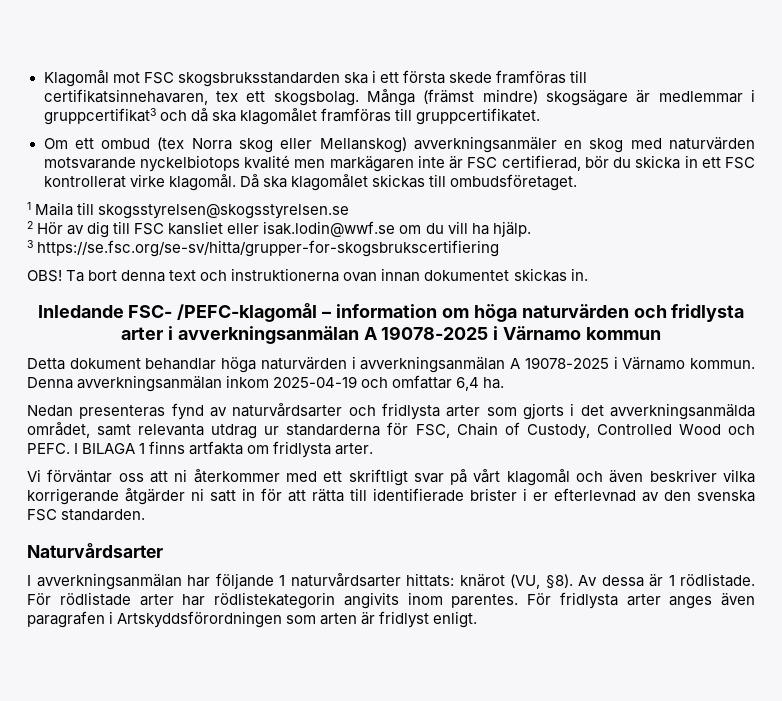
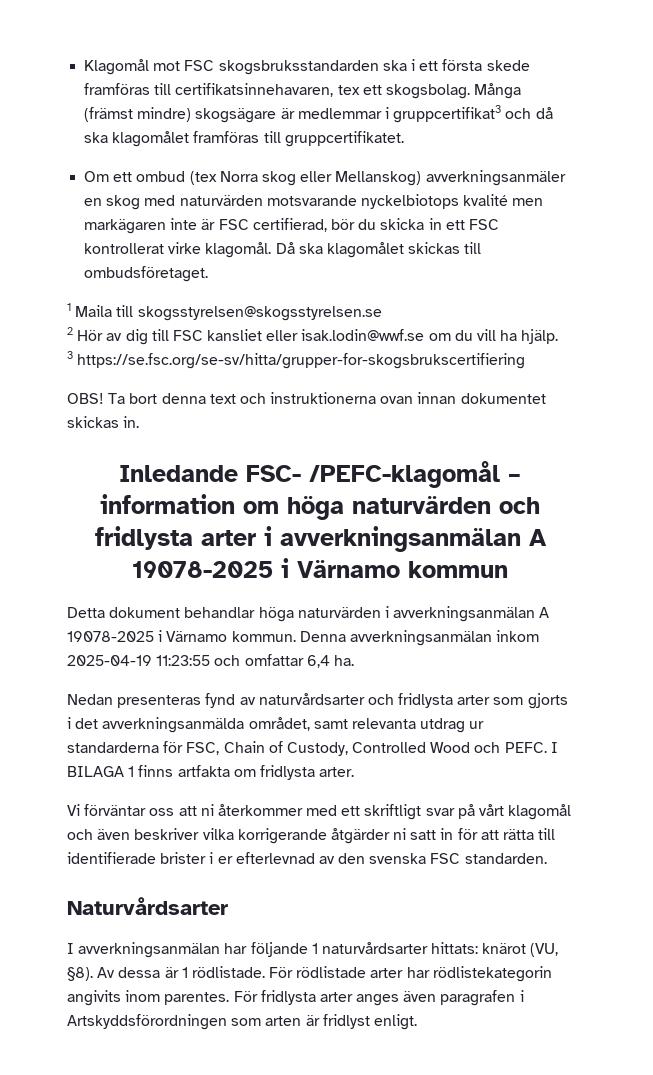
- Denna avverkningsanmälan inkom 2025-04-19 och omfattar 6,4 ha.
+ Denna avverkningsanmälan inkom 2025-04-19 11:23:55 och omfattar 6,4 ha.

